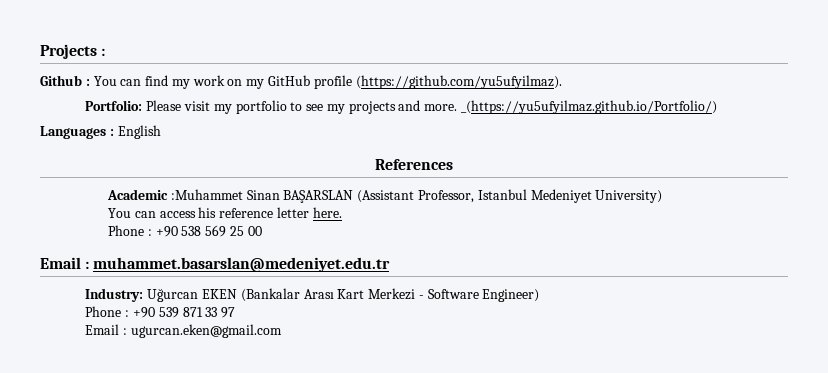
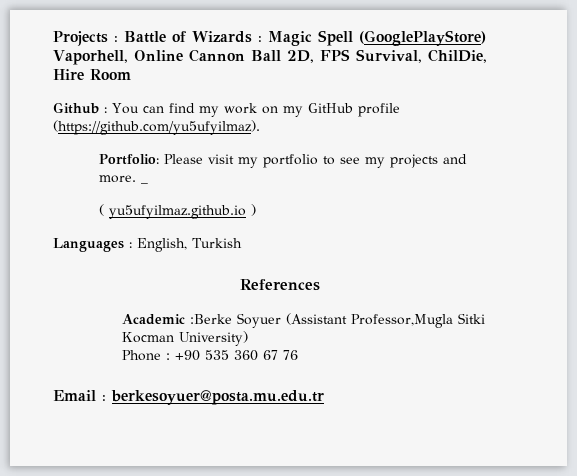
- Projects :
+ Projects : Battle of Wizards : Magic Spell (GooglePlayStore) Vaporhell, Online Cannon Ball 2D, FPS Survival, ChilDie, Hire Room
- _(https://yu5ufyilmaz.github.io/Portfolio/)
+ _
+ ( yu5ufyilmaz.github.io )
- Languages : English
+ Languages : English, Turkish
- Academic :Muhammet Sinan BAŞARSLAN (Assistant Professor, Istanbul Medeniyet University)
- You can access his reference letter here.
- Phone : +90 538 569 25 00
- Email : muhammet.basarslan@medeniyet.edu.tr
- Industry: Uğurcan EKEN (Bankalar Arası Kart Merkezi - Software Engineer)
- Phone : +90 539 871 33 97
- Email : ugurcan.eken@gmail.com
+ Academic :Berke Soyuer (Assistant Professor,Mugla Sitki Kocman University)
+ Phone : +90 535 360 67 76
+ Email : berkesoyuer@posta.mu.edu.tr

